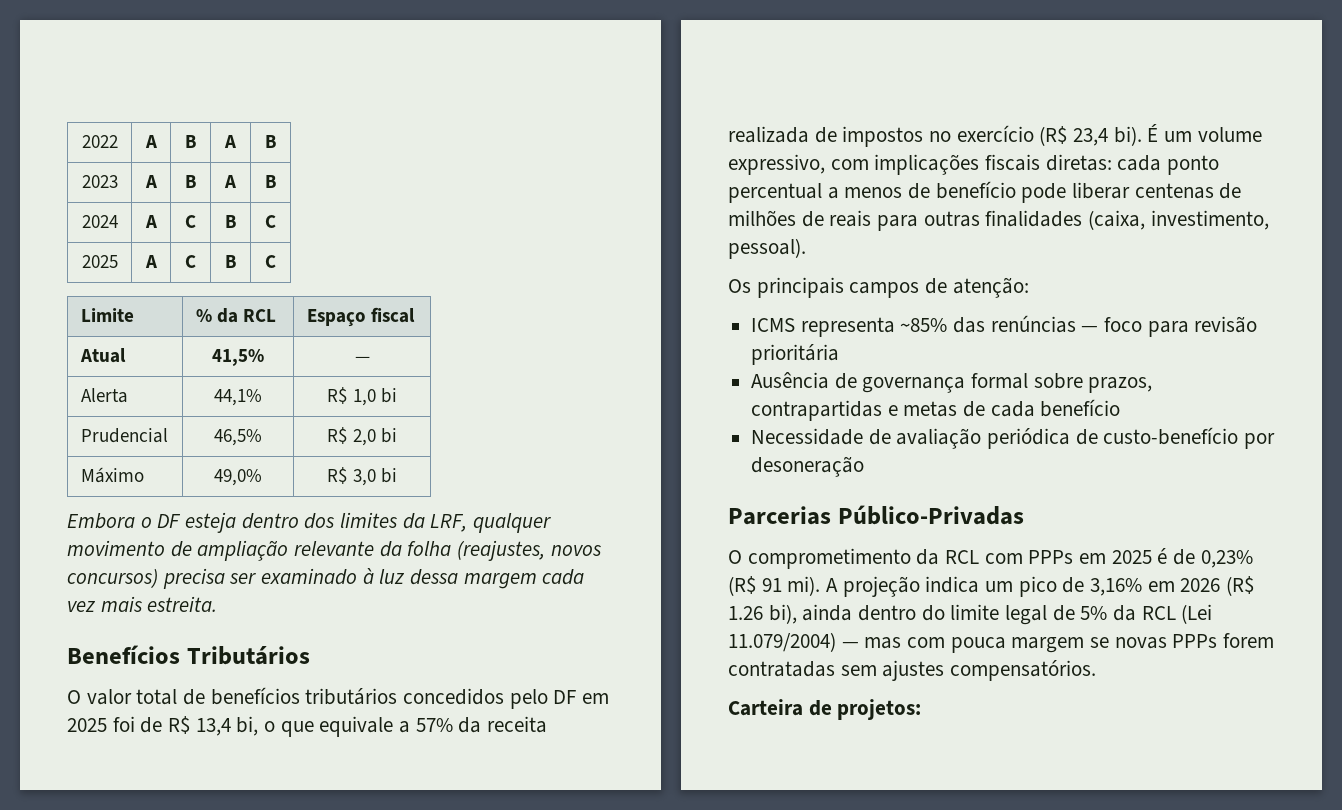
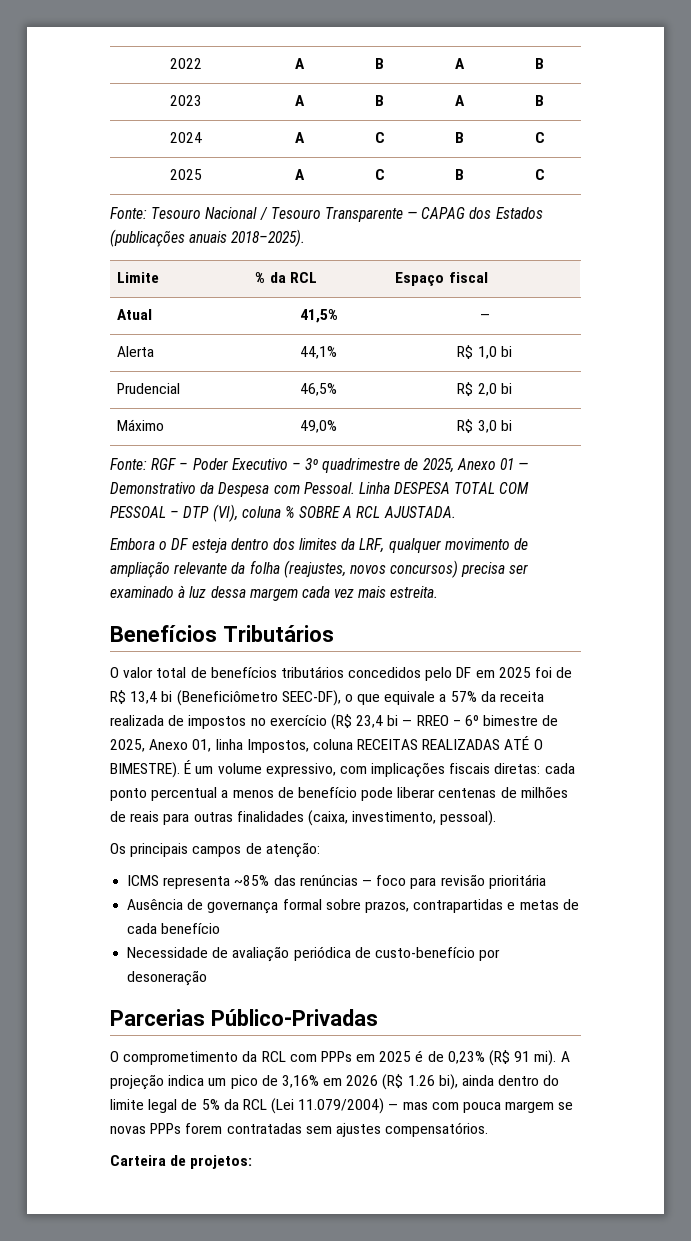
+ Fonte: Tesouro Nacional / Tesouro Transparente — CAPAG dos Estados (publicações anuais 2018–2025).
+ Fonte: RGF – Poder Executivo – 3º quadrimestre de 2025, Anexo 01 — Demonstrativo da Despesa com Pessoal. Linha DESPESA TOTAL COM PESSOAL – DTP (VI), coluna % SOBRE A RCL AJUSTADA.
- O valor total de benefícios tributários concedidos pelo DF em 2025 foi de R$ 13,4 bi, o que equivale a 57% da receita realizada de impostos no exercício (R$ 23,4 bi).
+ O valor total de benefícios tributários concedidos pelo DF em 2025 foi de R$ 13,4 bi (Beneficiômetro SEEC-DF), o que equivale a 57% da receita realizada de impostos no exercício (R$ 23,4 bi — RREO – 6º bimestre de 2025, Anexo 01, linha Impostos, coluna RECEITAS REALIZADAS ATÉ O BIMESTRE).

